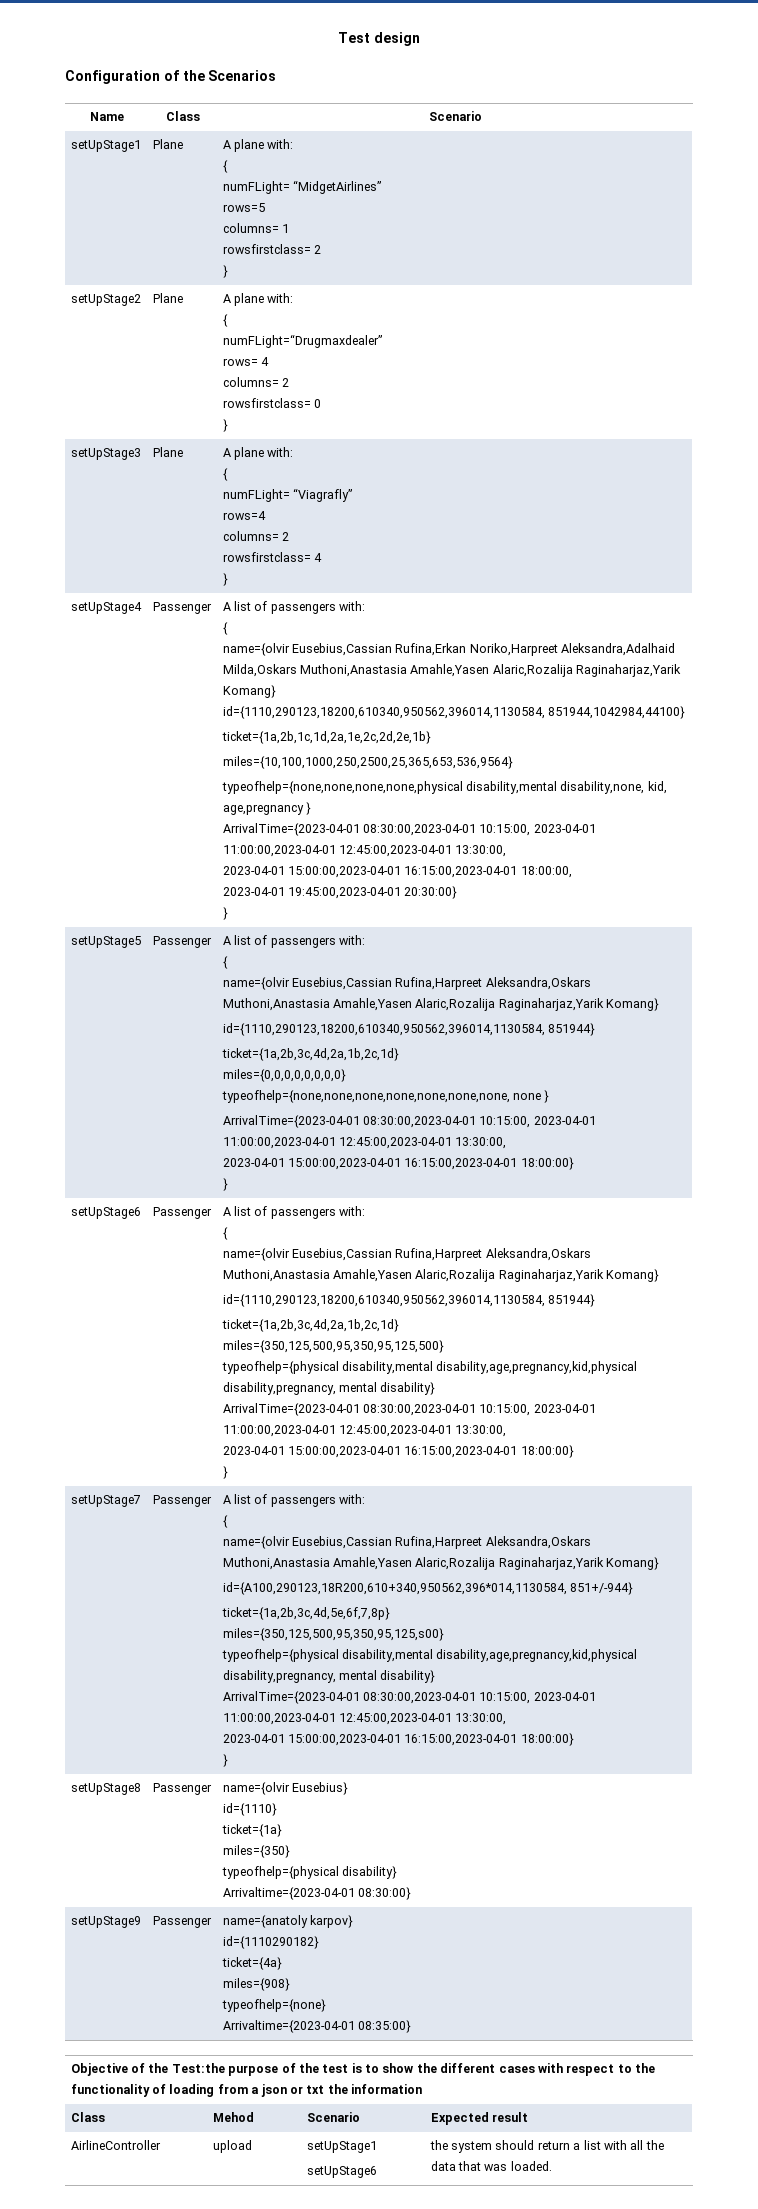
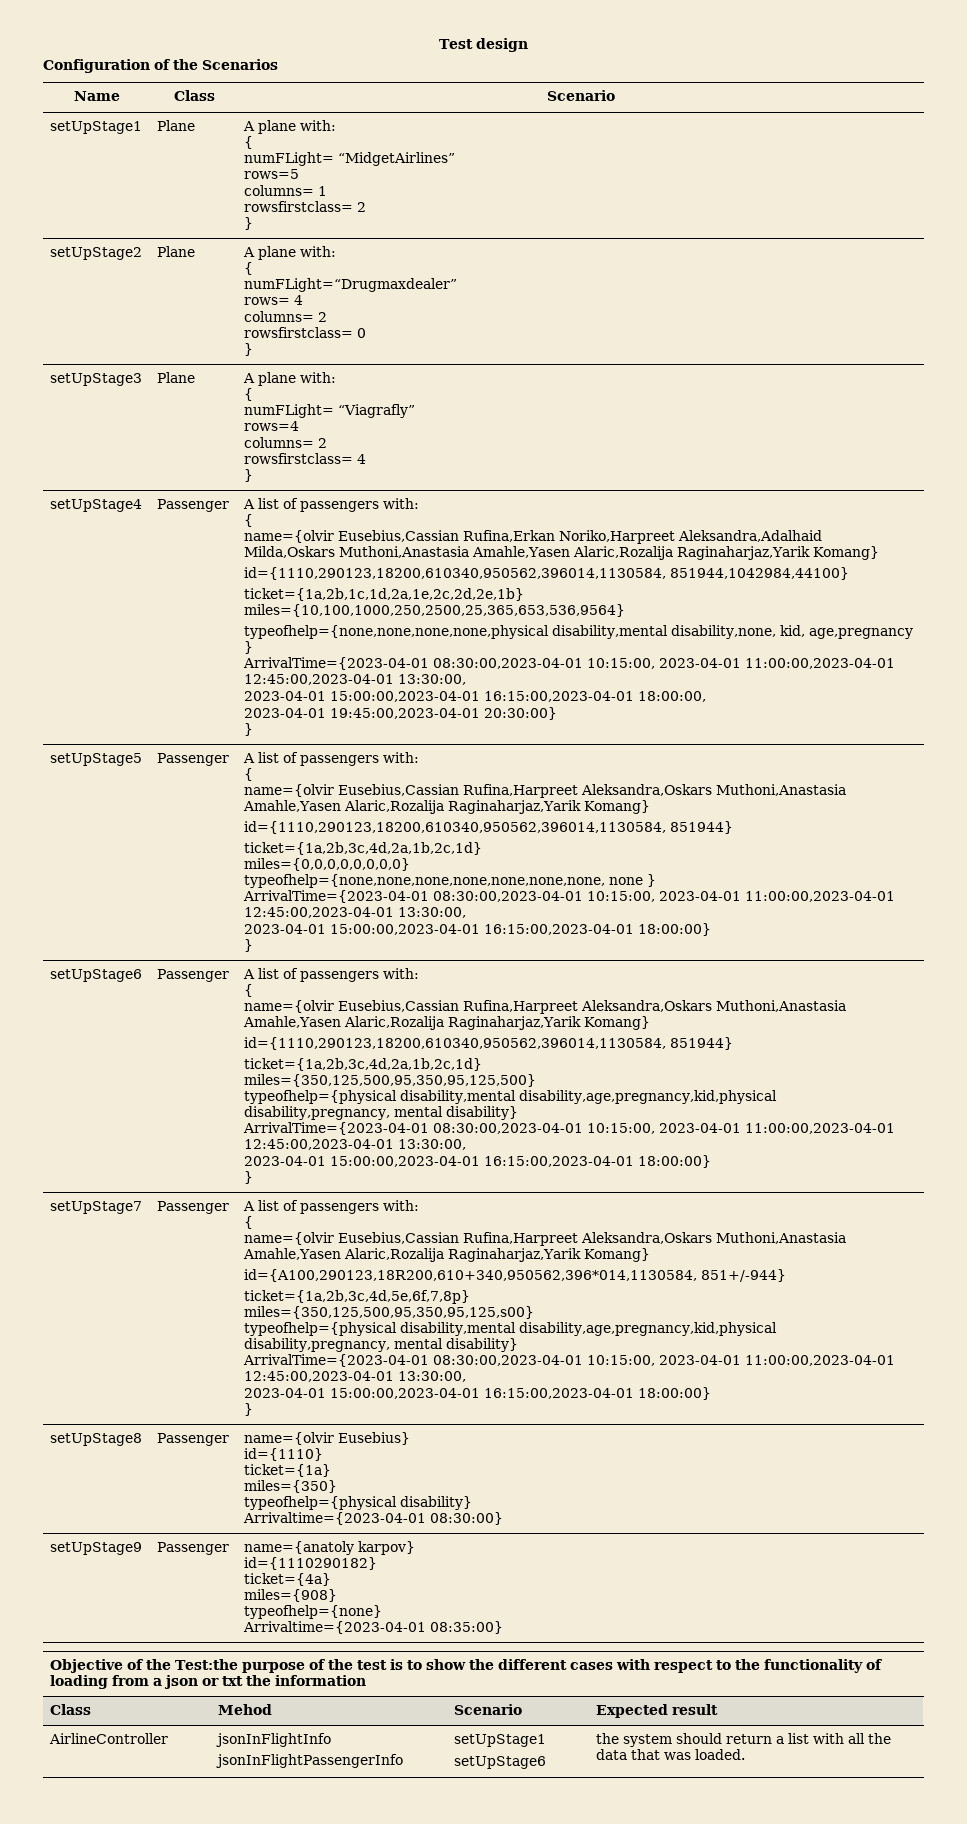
- AirlineController | upload | setUpStage1
+ AirlineController | jsonInFlightInfo
+ jsonInFlightPassengerInfo | setUpStage1

